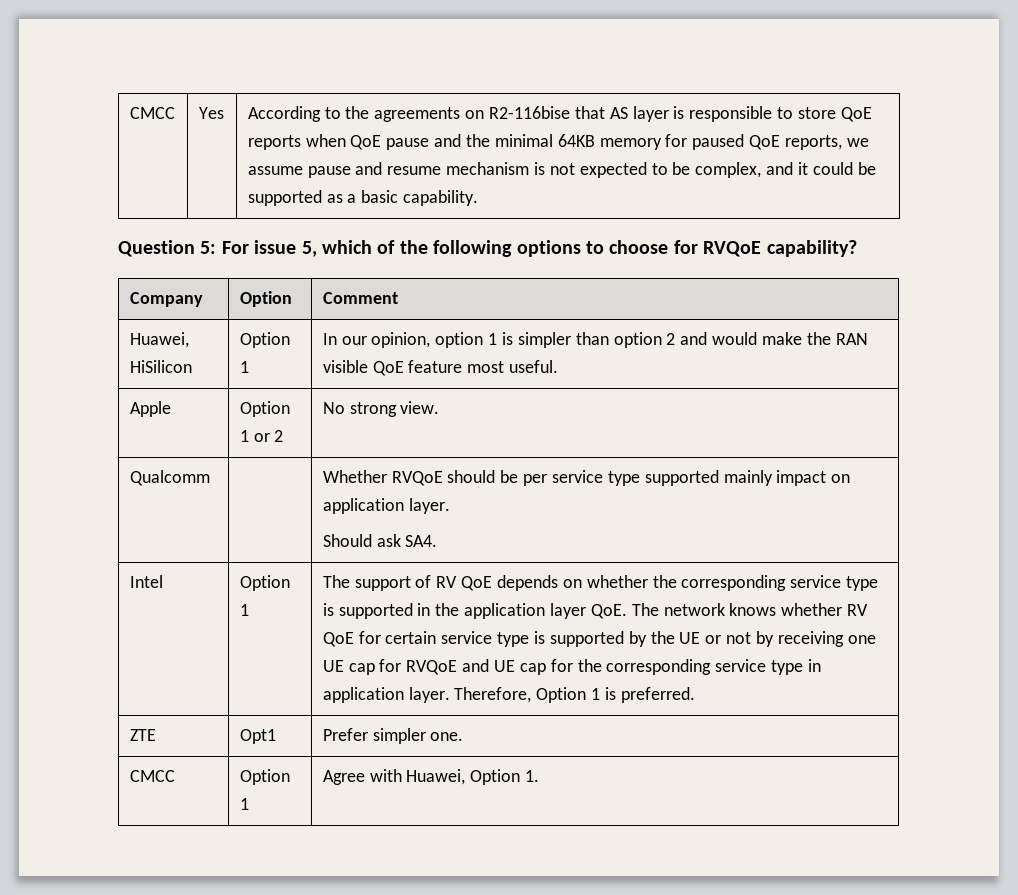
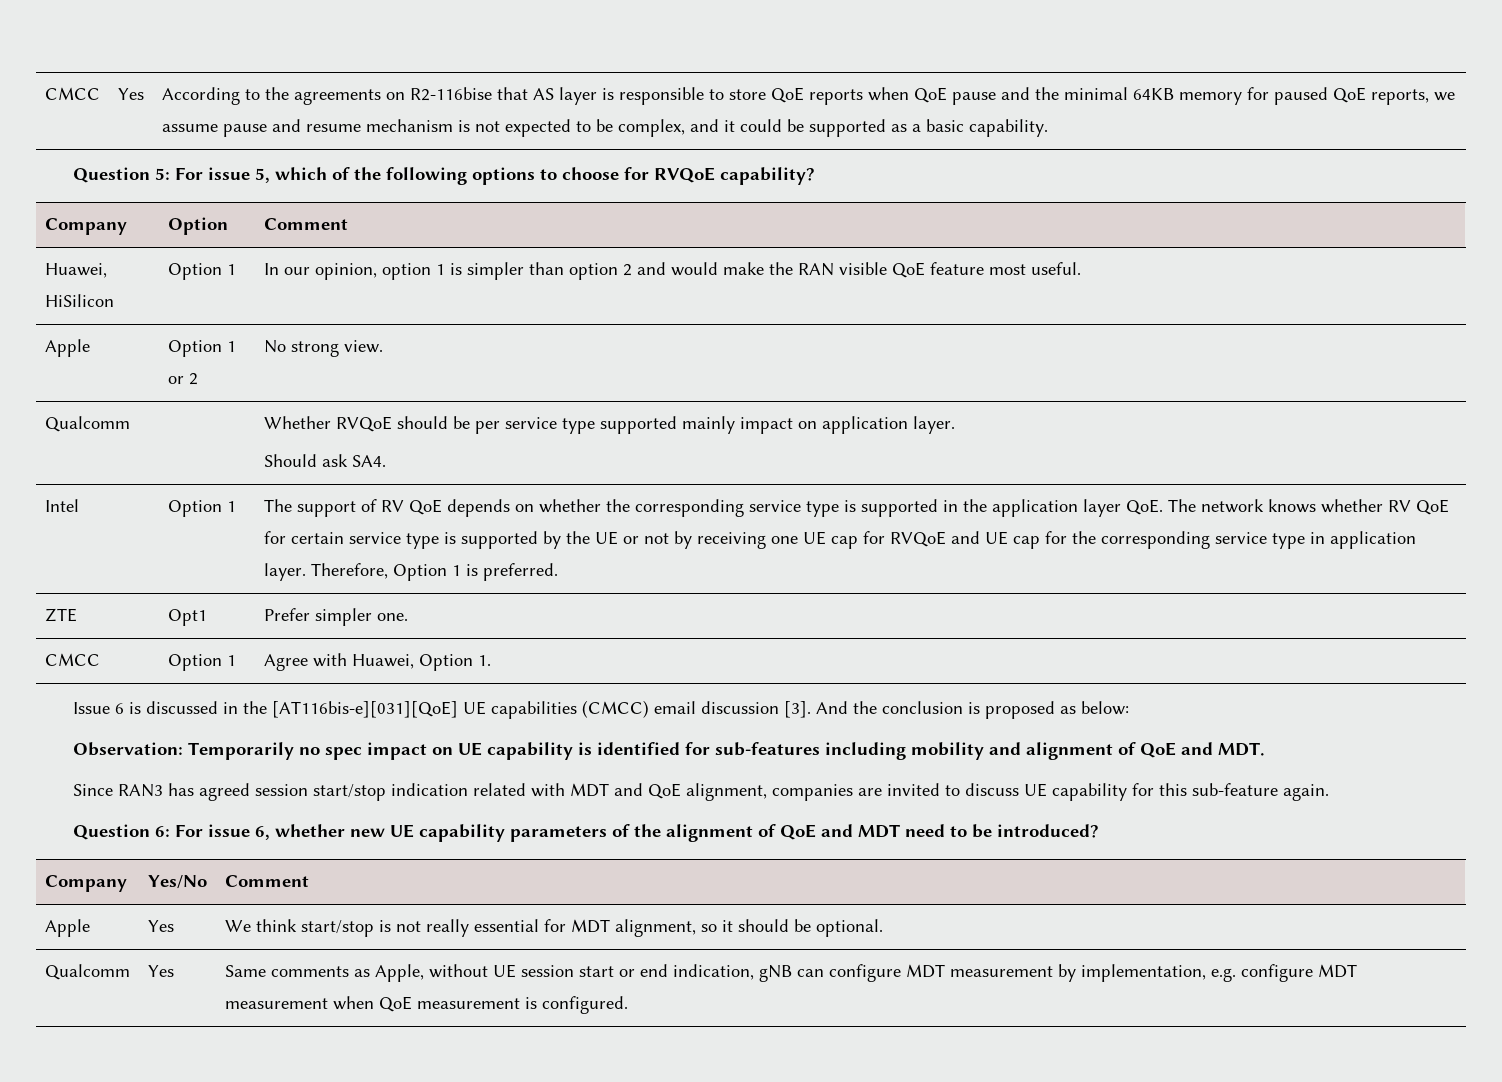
+ Issue 6 is discussed in the [AT116bis-e][031][QoE] UE capabilities (CMCC) email discussion [3]. And the conclusion is proposed as below:
+ Observation: Temporarily no spec impact on UE capability is identified for sub-features including mobility and alignment of QoE and MDT.
+ Since RAN3 has agreed session start/stop indication related with MDT and QoE alignment, companies are invited to discuss UE capability for this sub-feature again.
+ Question 6: For issue 6, whether new UE capability parameters of the alignment of QoE and MDT need to be introduced?
+ Company | Yes/No | Comment
+ Apple | Yes | We think start/stop is not really essential for MDT alignment, so it should be optional.
+ Qualcomm | Yes | Same comments as Apple, without UE session start or end indication, gNB can configure MDT measurement by implementation, e.g. configure MDT measurement when QoE measurement is configured.

